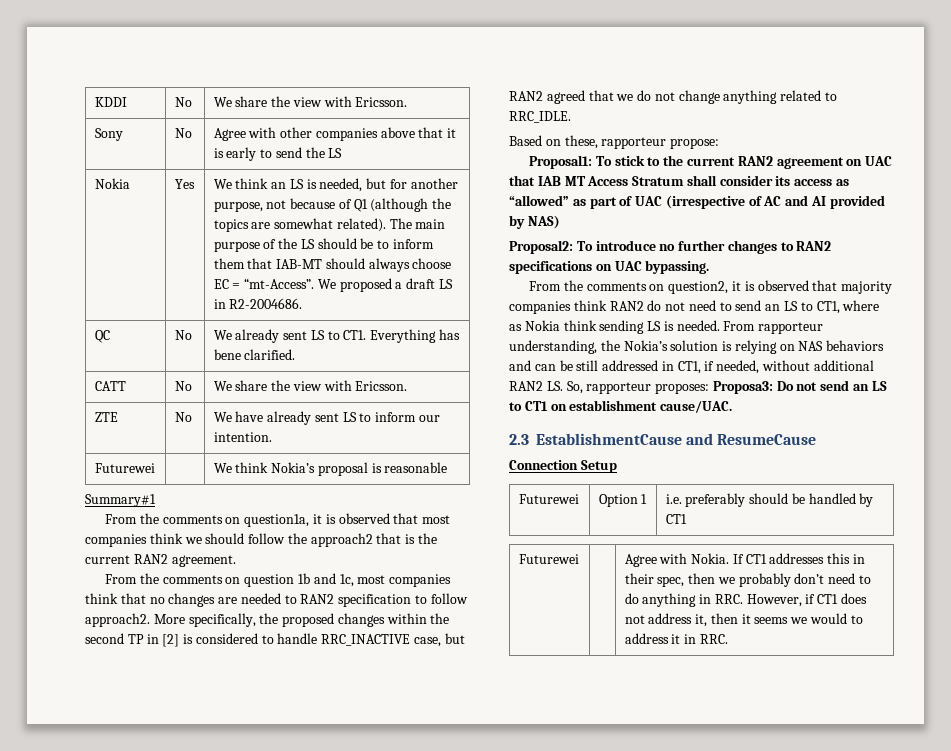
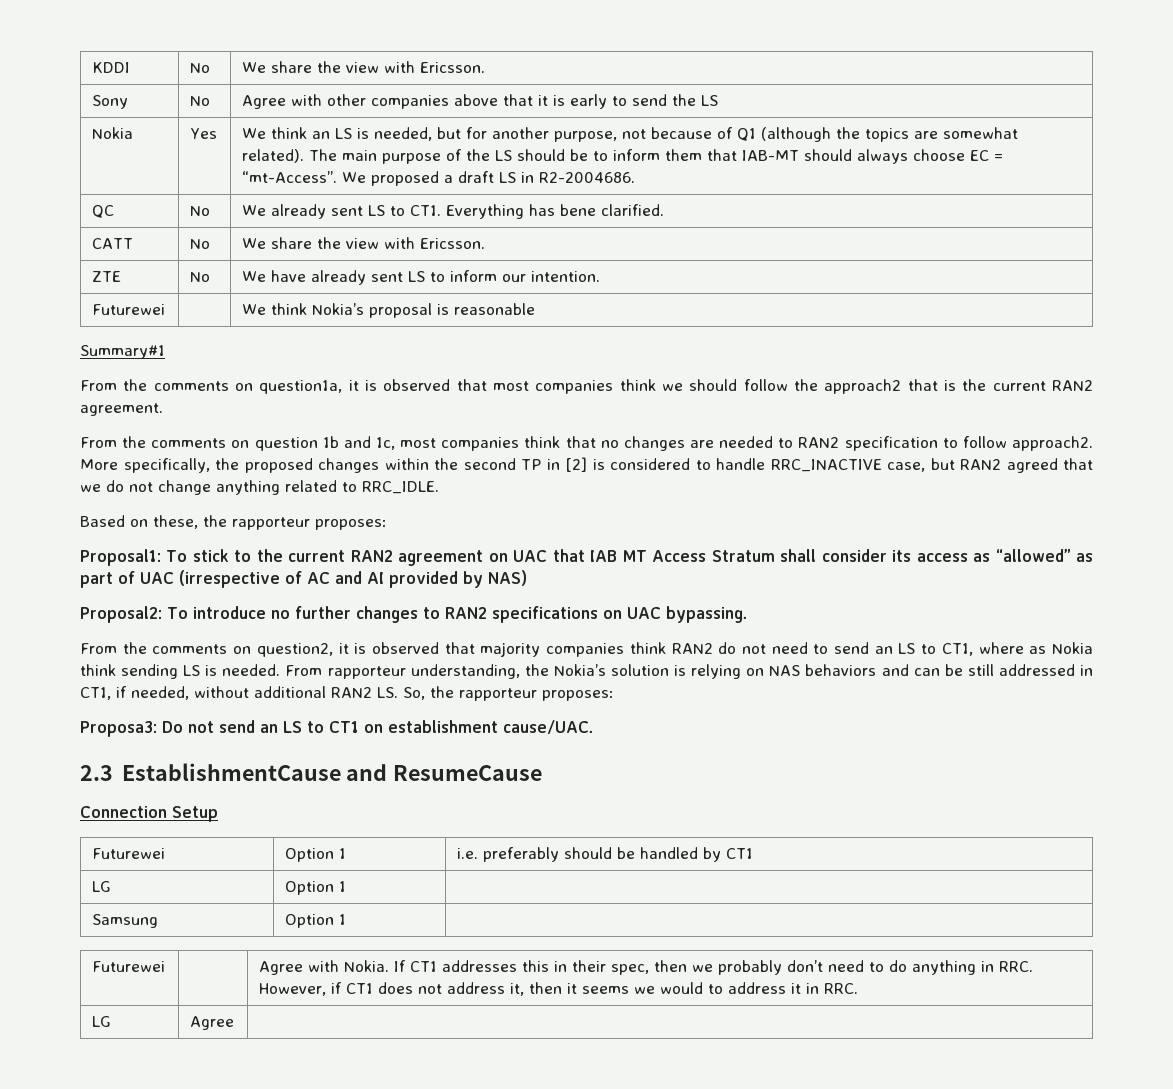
- Based on these, rapporteur propose:
+ Based on these, the rapporteur proposes:
- From rapporteur understanding, the Nokia’s solution is relying on NAS behaviors and can be still addressed in CT1, if needed, without additional RAN2 LS. So, rapporteur proposes: Proposa3: Do not send an LS to CT1 on establishment cause/UAC.
+ From rapporteur understanding, the Nokia’s solution is relying on NAS behaviors and can be still addressed in CT1, if needed, without additional RAN2 LS. So, the rapporteur proposes:
+ Proposa3: Do not send an LS to CT1 on establishment cause/UAC.
+ LG | Option 1 |
+ Samsung | Option 1 |
+ LG | Agree |

